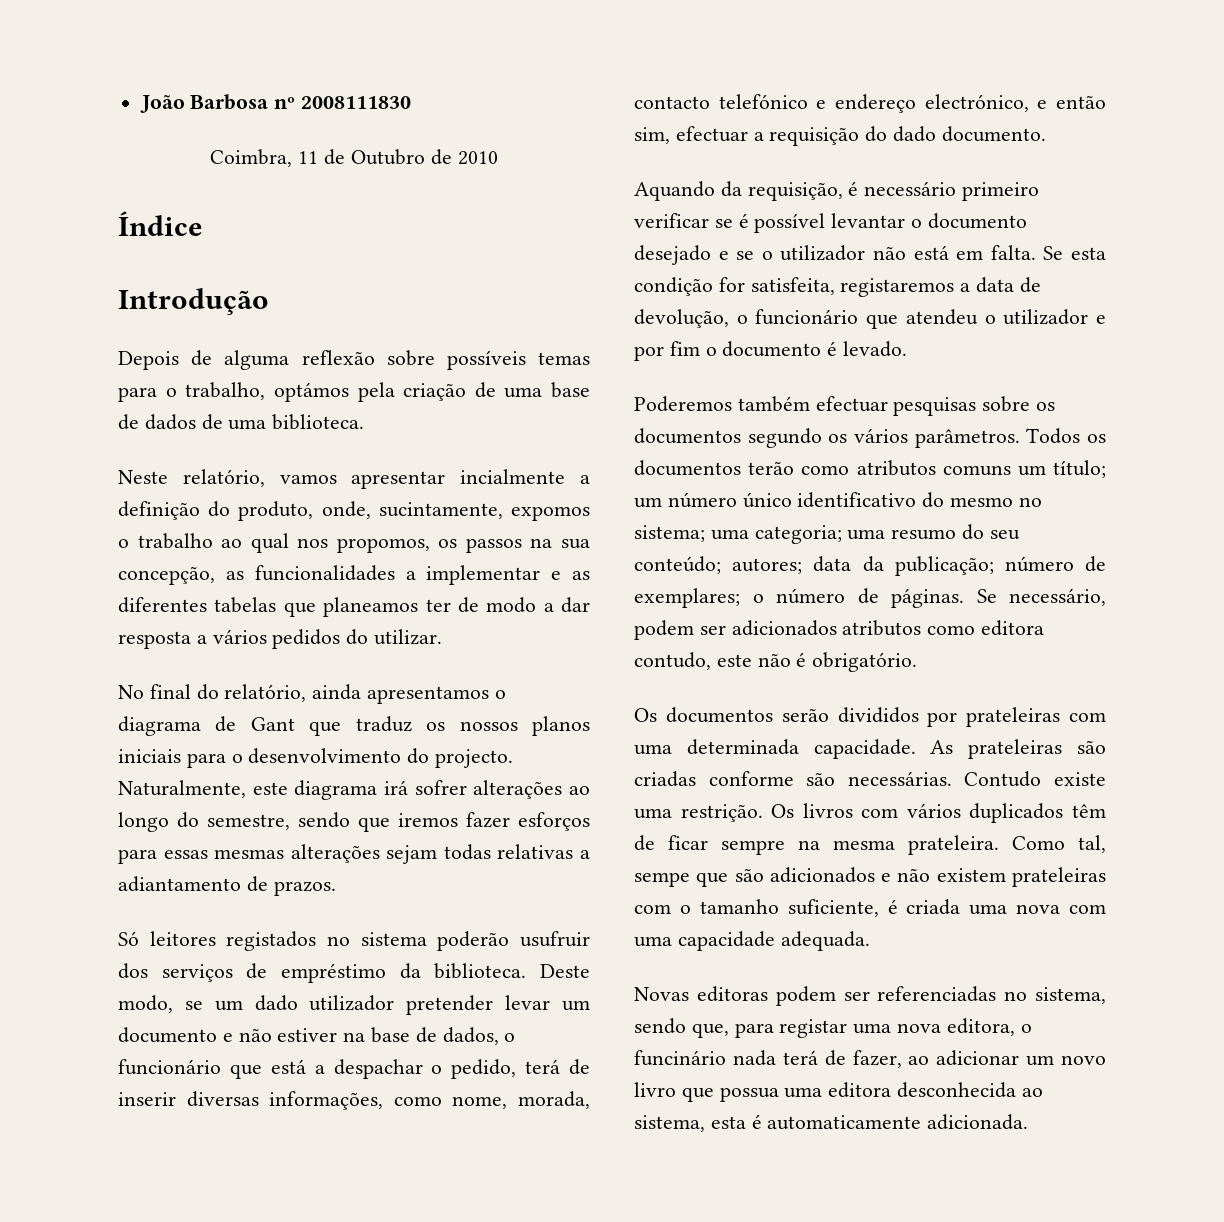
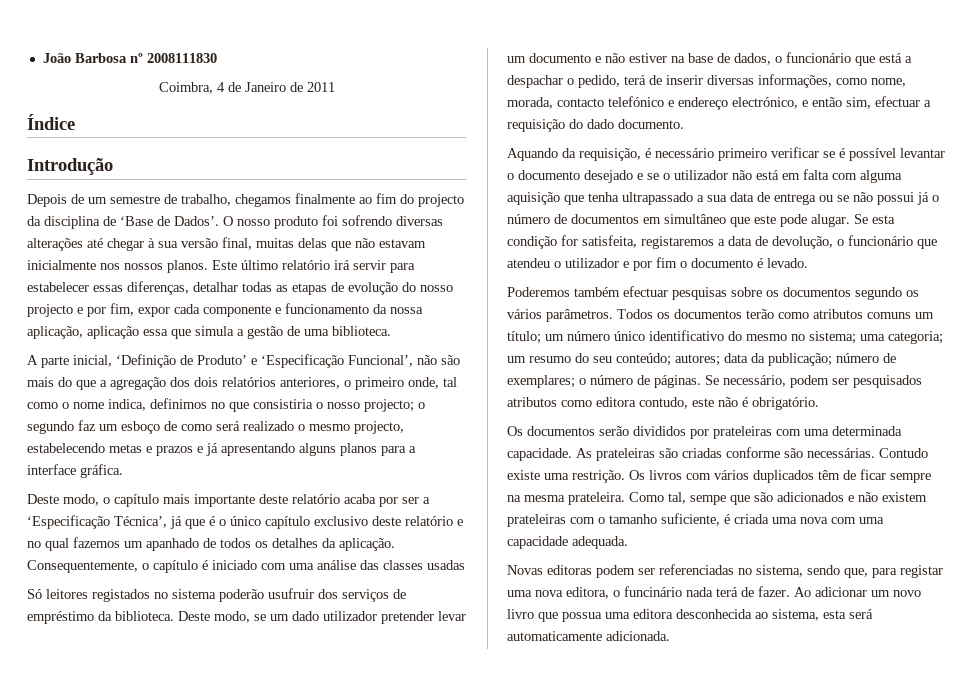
- Coimbra, 11 de Outubro de 2010
+ Coimbra, 4 de Janeiro de 2011
- Depois de alguma reflexão sobre possíveis temas para o trabalho, optámos pela criação de uma base de dados de uma biblioteca.
- Neste relatório, vamos apresentar incialmente a definição do produto, onde, sucintamente, expomos o trabalho ao qual nos propomos, os passos na sua concepção, as funcionalidades a implementar e as diferentes tabelas que planeamos ter de modo a dar resposta a vários pedidos do utilizar.
- No final do relatório, ainda apresentamos o diagrama de Gant que traduz os nossos planos iniciais para o desenvolvimento do projecto. Naturalmente, este diagrama irá sofrer alterações ao longo do semestre, sendo que iremos fazer esforços para essas mesmas alterações sejam todas relativas a adiantamento de prazos.
+ Depois de um semestre de trabalho, chegamos finalmente ao fim do projecto da disciplina de ‘Base de Dados’. O nosso produto foi sofrendo diversas alterações até chegar à sua versão final, muitas delas que não estavam inicialmente nos nossos planos. Este último relatório irá servir para estabelecer essas diferenças, detalhar todas as etapas de evolução do nosso projecto e por fim, expor cada componente e funcionamento da nossa aplicação, aplicação essa que simula a gestão de uma biblioteca.
+ A parte inicial, ‘Definição de Produto’ e ‘Especificação Funcional’, não são mais do que a agregação dos dois relatórios anteriores, o primeiro onde, tal como o nome indica, definimos no que consistiria o nosso projecto; o segundo faz um esboço de como será realizado o mesmo projecto, estabelecendo metas e prazos e já apresentando alguns planos para a interface gráfica.
+ Deste modo, o capítulo mais importante deste relatório acaba por ser a ‘Especificação Técnica’, já que é o único capítulo exclusivo deste relatório e no qual fazemos um apanhado de todos os detalhes da aplicação. Consequentemente, o capítulo é iniciado com uma análise das classes usadas
- Aquando da requisição, é necessário primeiro verificar se é possível levantar o documento desejado e se o utilizador não está em falta.
+ Aquando da requisição, é necessário primeiro verificar se é possível levantar o documento desejado e se o utilizador não está em falta com alguma aquisição que tenha ultrapassado a sua data de entrega ou se não possui já o número de documentos em simultâneo que este pode alugar.
- Todos os documentos terão como atributos comuns um título; um número único identificativo do mesmo no sistema; uma categoria; uma resumo do seu conteúdo; autores; data da publicação; número de exemplares; o número de páginas.
+ Todos os documentos terão como atributos comuns um título; um número único identificativo do mesmo no sistema; uma categoria; um resumo do seu conteúdo; autores; data da publicação; número de exemplares; o número de páginas.
- Se necessário, podem ser adicionados atributos como editora contudo, este não é obrigatório.
+ Se necessário, podem ser pesquisados atributos como editora contudo, este não é obrigatório.
- Novas editoras podem ser referenciadas no sistema, sendo que, para registar uma nova editora, o funcinário nada terá de fazer, ao adicionar um novo livro que possua uma editora desconhecida ao sistema, esta é automaticamente adicionada.
+ Novas editoras podem ser referenciadas no sistema, sendo que, para registar uma nova editora, o funcinário nada terá de fazer. Ao adicionar um novo livro que possua uma editora desconhecida ao sistema, esta será automaticamente adicionada.

